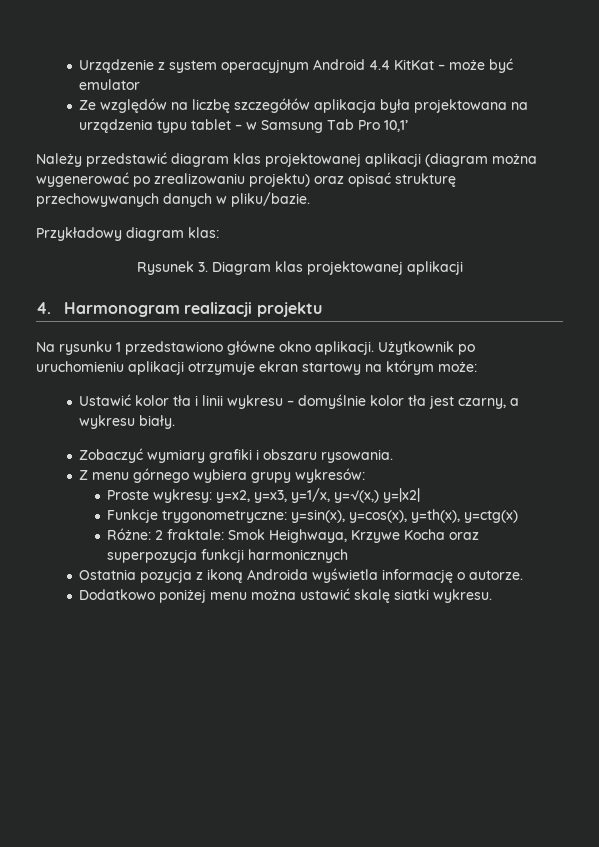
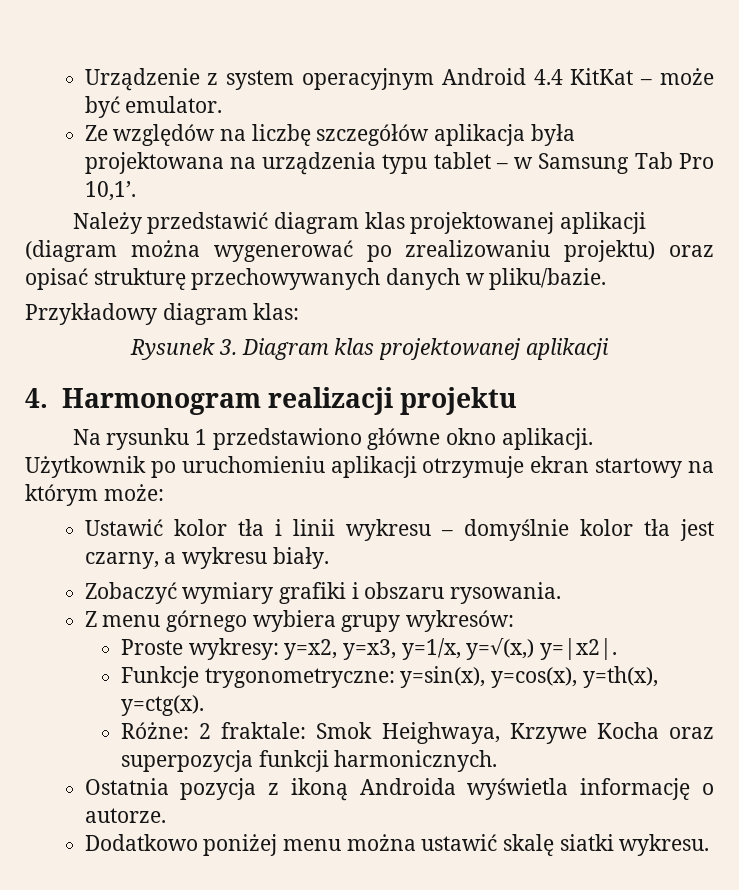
- Urządzenie z system operacyjnym Android 4.4 KitKat – może być emulator
+ Urządzenie z system operacyjnym Android 4.4 KitKat – może być emulator.
- Ze względów na liczbę szczegółów aplikacja była projektowana na urządzenia typu tablet – w Samsung Tab Pro 10,1’
+ Ze względów na liczbę szczegółów aplikacja była projektowana na urządzenia typu tablet – w Samsung Tab Pro 10,1’.
- Proste wykresy: y=x2, y=x3, y=1/x, y=√(x,) y=|x2|
+ Proste wykresy: y=x2, y=x3, y=1/x, y=√(x,) y=|x2|.
- Funkcje trygonometryczne: y=sin(x), y=cos(x), y=th(x), y=ctg(x)
+ Funkcje trygonometryczne: y=sin(x), y=cos(x), y=th(x), y=ctg(x).
- Różne: 2 fraktale: Smok Heighwaya, Krzywe Kocha oraz superpozycja funkcji harmonicznych
+ Różne: 2 fraktale: Smok Heighwaya, Krzywe Kocha oraz superpozycja funkcji harmonicznych.

